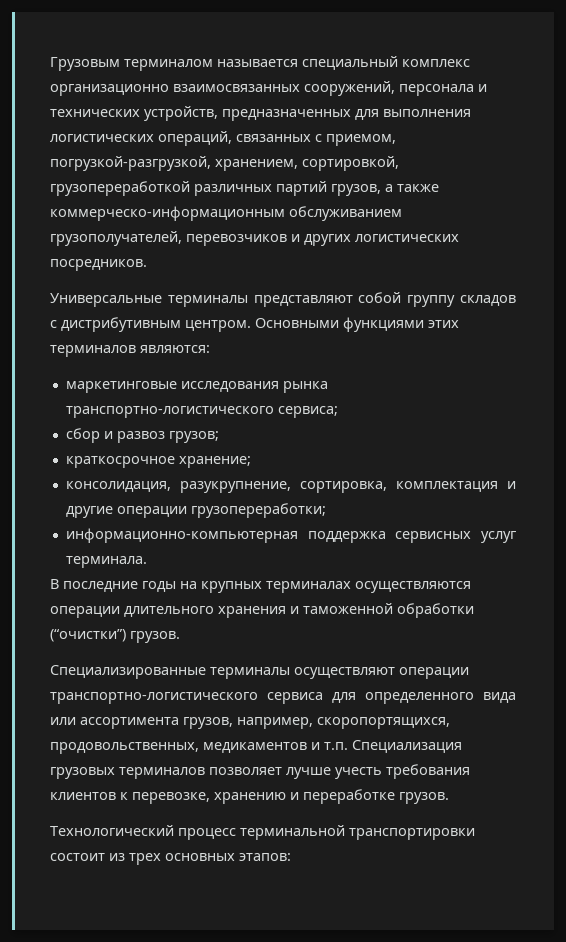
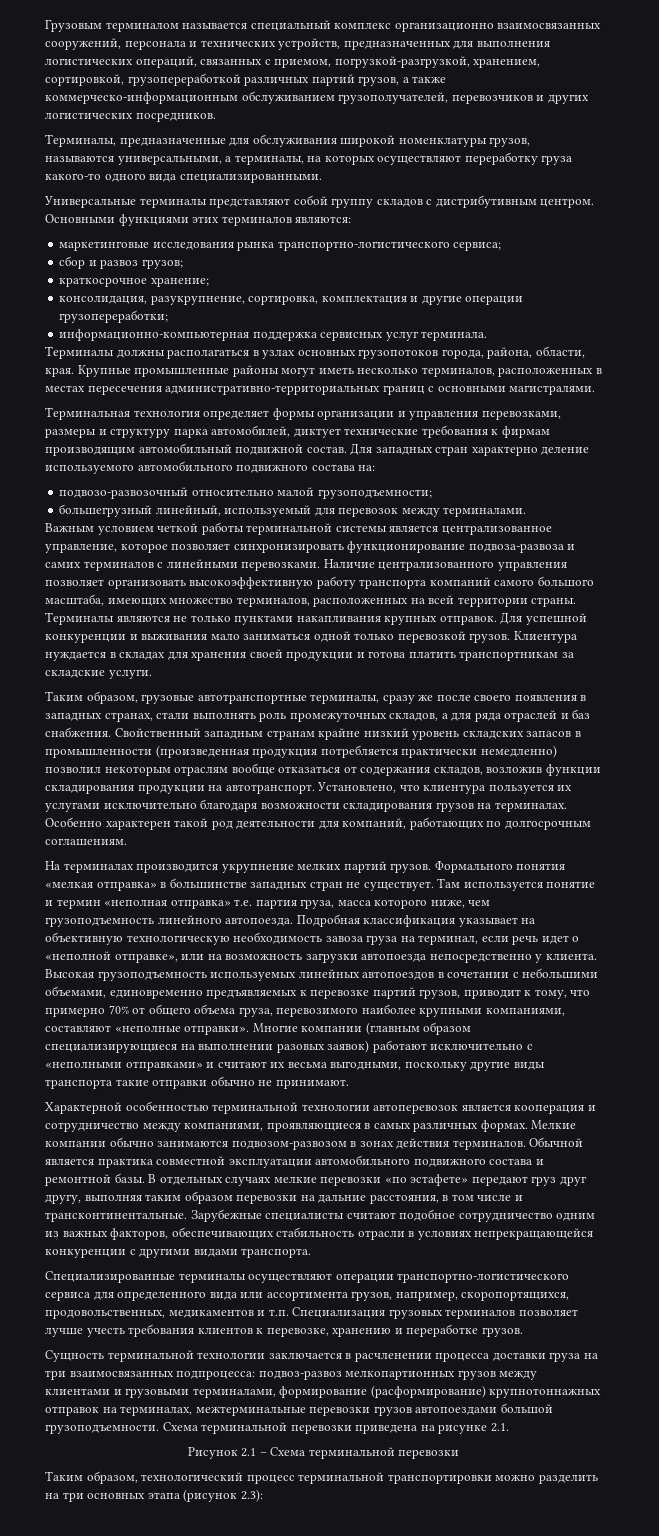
+ Терминалы, предназначенные для обслуживания широкой номенклатуры грузов, называются универсальными, а терминалы, на которых осуществляют переработку груза какого-то одного вида специализированными.
- В последние годы на крупных терминалах осуществляются операции длительного хранения и таможенной обработки (“очистки”) грузов.
+ Терминалы должны располагаться в узлах основных грузопотоков города, района, области, края. Крупные промышленные районы могут иметь несколько терминалов, расположенных в местах пересечения административно-территориальных границ с основными магистралями.
+ Терминальная технология определяет формы организации и управления перевозками, размеры и структуру парка автомобилей, диктует технические требования к фирмам производящим автомобильный подвижной состав. Для западных стран характерно деление используемого автомобильного подвижного состава на:
+ подвозо-развозочный относительно малой грузоподъемности;
+ большегрузный линейный, используемый для перевозок между терминалами.
+ Важным условием четкой работы терминальной системы является централизованное управление, которое позволяет синхронизировать функционирование подвоза-развоза и самих терминалов с линейными перевозками. Наличие централизованного управления позволяет организовать высокоэффективную работу транспорта компаний самого большого масштаба, имеющих множество терминалов, расположенных на всей территории страны. Терминалы являются не только пунктами накапливания крупных отправок. Для успешной конкуренции и выживания мало заниматься одной только перевозкой грузов. Клиентура нуждается в складах для хранения своей продукции и готова платить транспортникам за складские услуги.
+ Таким образом, грузовые автотранспортные терминалы, сразу же после своего появления в западных странах, стали выполнять роль промежуточных складов, а для ряда отраслей и баз снабжения. Свойственный западным странам крайне низкий уровень складских запасов в промышленности (произведенная продукция потребляется практически немедленно) позволил некоторым отраслям вообще отказаться от содержания складов, возложив функции складирования продукции на автотранспорт. Установлено, что клиентура пользуется их услугами исключительно благодаря возможности складирования грузов на терминалах. Особенно характерен такой род деятельности для компаний, работающих по долгосрочным соглашениям.
+ На терминалах производится укрупнение мелких партий грузов. Формального понятия «мелкая отправка» в большинстве западных стран не существует. Там используется понятие и термин «неполная отправка» т.е. партия груза, масса которого ниже, чем грузоподъемность линейного автопоезда. Подробная классификация указывает на объективную технологическую необходимость завоза груза на терминал, если речь идет о «неполной отправке», или на возможность загрузки автопоезда непосредственно у клиента. Высокая грузоподъемность используемых линейных автопоездов в сочетании с небольшими объемами, единовременно предъявляемых к перевозке партий грузов, приводит к тому, что примерно 70% от общего объема груза, перевозимого наиболее крупными компаниями, составляют «неполные отправки». Многие компании (главным образом специализирующиеся на выполнении разовых заявок) работают исключительно с «неполными отправками» и считают их весьма выгодными, поскольку другие виды транспорта такие отправки обычно не принимают.
+ Характерной особенностью терминальной технологии автоперевозок является кооперация и сотрудничество между компаниями, проявляющиеся в самых различных формах. Мелкие компании обычно занимаются подвозом-развозом в зонах действия терминалов. Обычной является практика совместной эксплуатации автомобильного подвижного состава и ремонтной базы. В отдельных случаях мелкие перевозки «по эстафете» передают груз друг другу, выполняя таким образом перевозки на дальние расстояния, в том числе и трансконтинентальные. Зарубежные специалисты считают подобное сотрудничество одним из важных факторов, обеспечивающих стабильность отрасли в условиях непрекращающейся конкуренции с другими видами транспорта.
- Технологический процесс терминальной транспортировки состоит из трех основных этапов:
+ Сущность терминальной технологии заключается в расчленении процесса доставки груза на три взаимосвязанных подпроцесса: подвоз-развоз мелкопартионных грузов между клиентами и грузовыми терминалами, формирование (расформирование) крупнотоннажных отправок на терминалах, межтерминальные перевозки грузов автопоездами большой грузоподъемности. Схема терминальной перевозки приведена на рисунке 2.1.
+ Рисунок 2.1 – Схема терминальной перевозки
+ Таким образом, технологический процесс терминальной транспортировки можно разделить на три основных этапа (рисунок 2.3):

